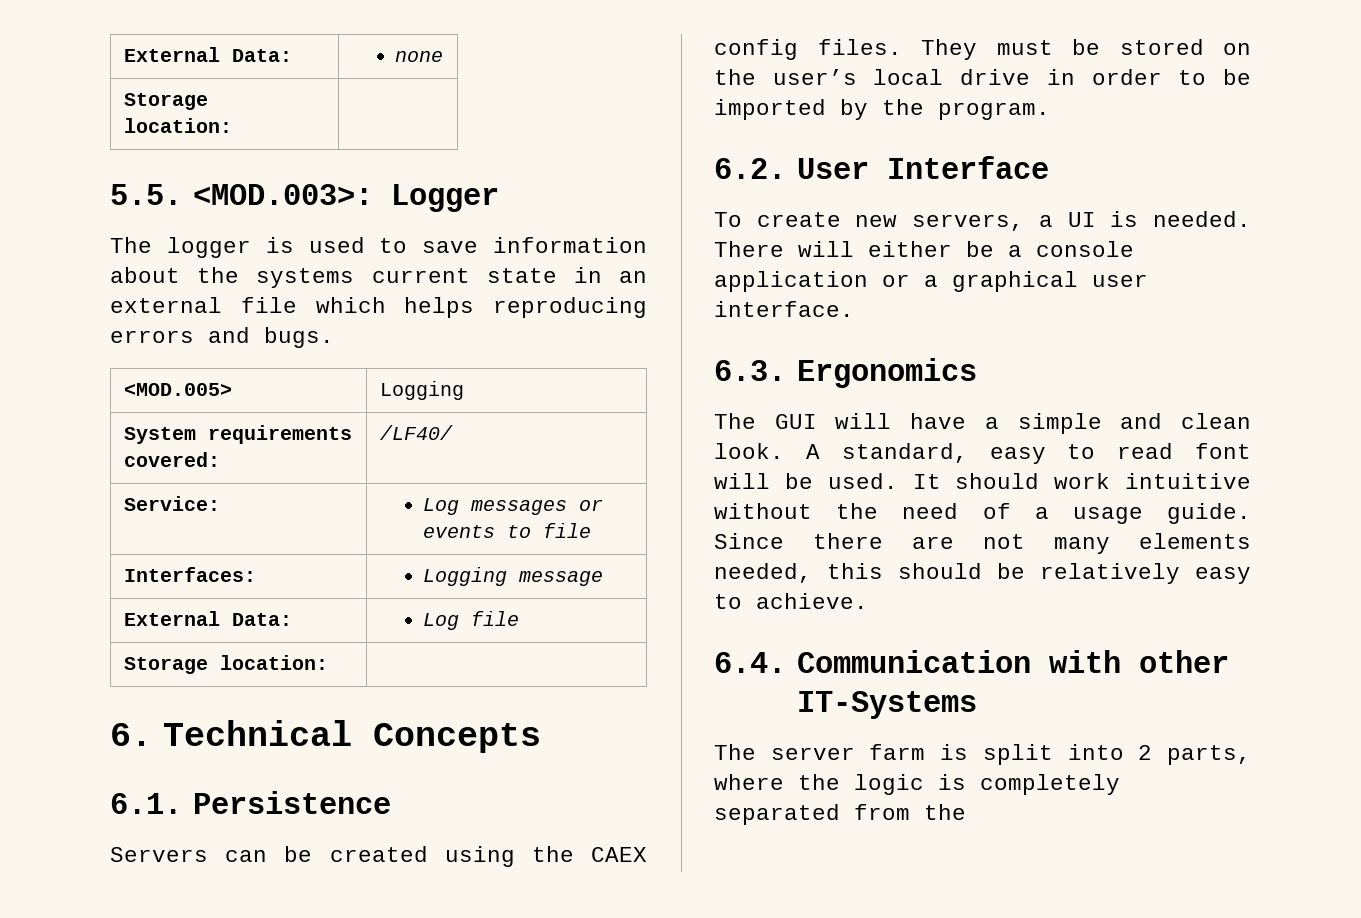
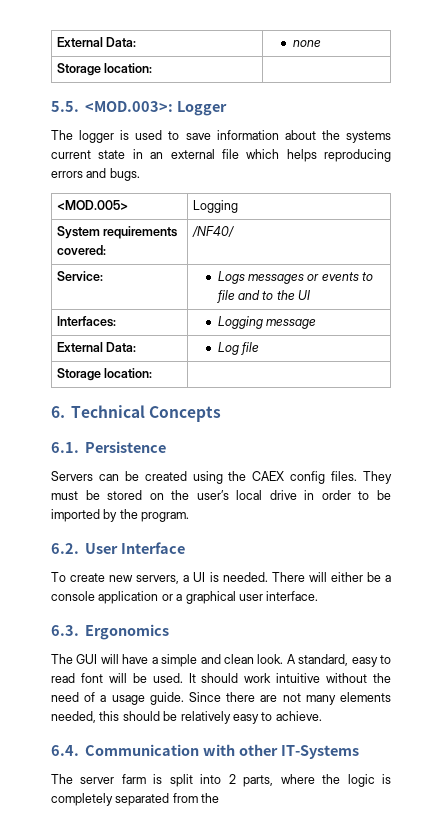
- System requirements covered: | /LF40/
+ System requirements covered: | /NF40/
- Service: | Log messages or events to file
+ Service: | Logs messages or events to file and to the UI

